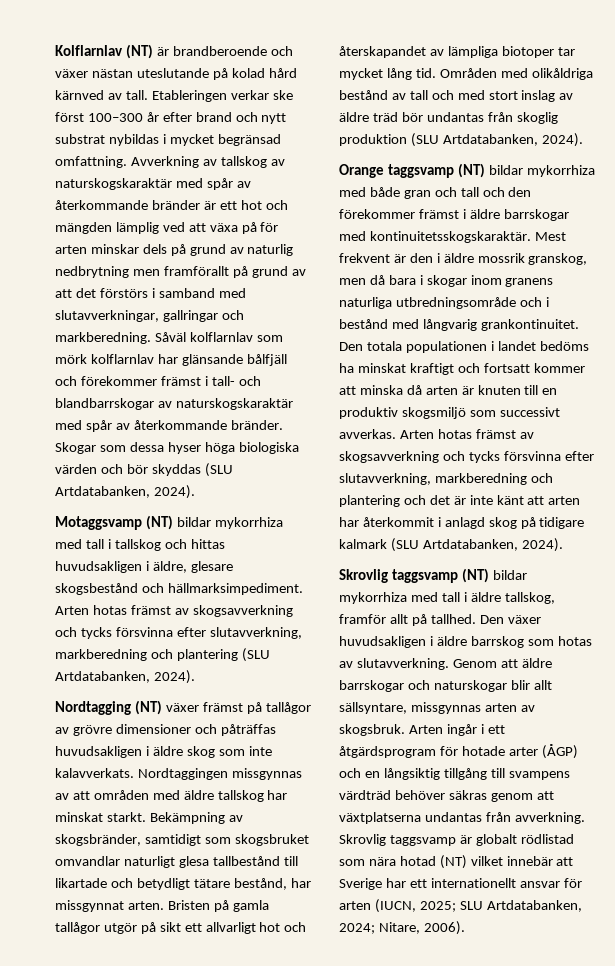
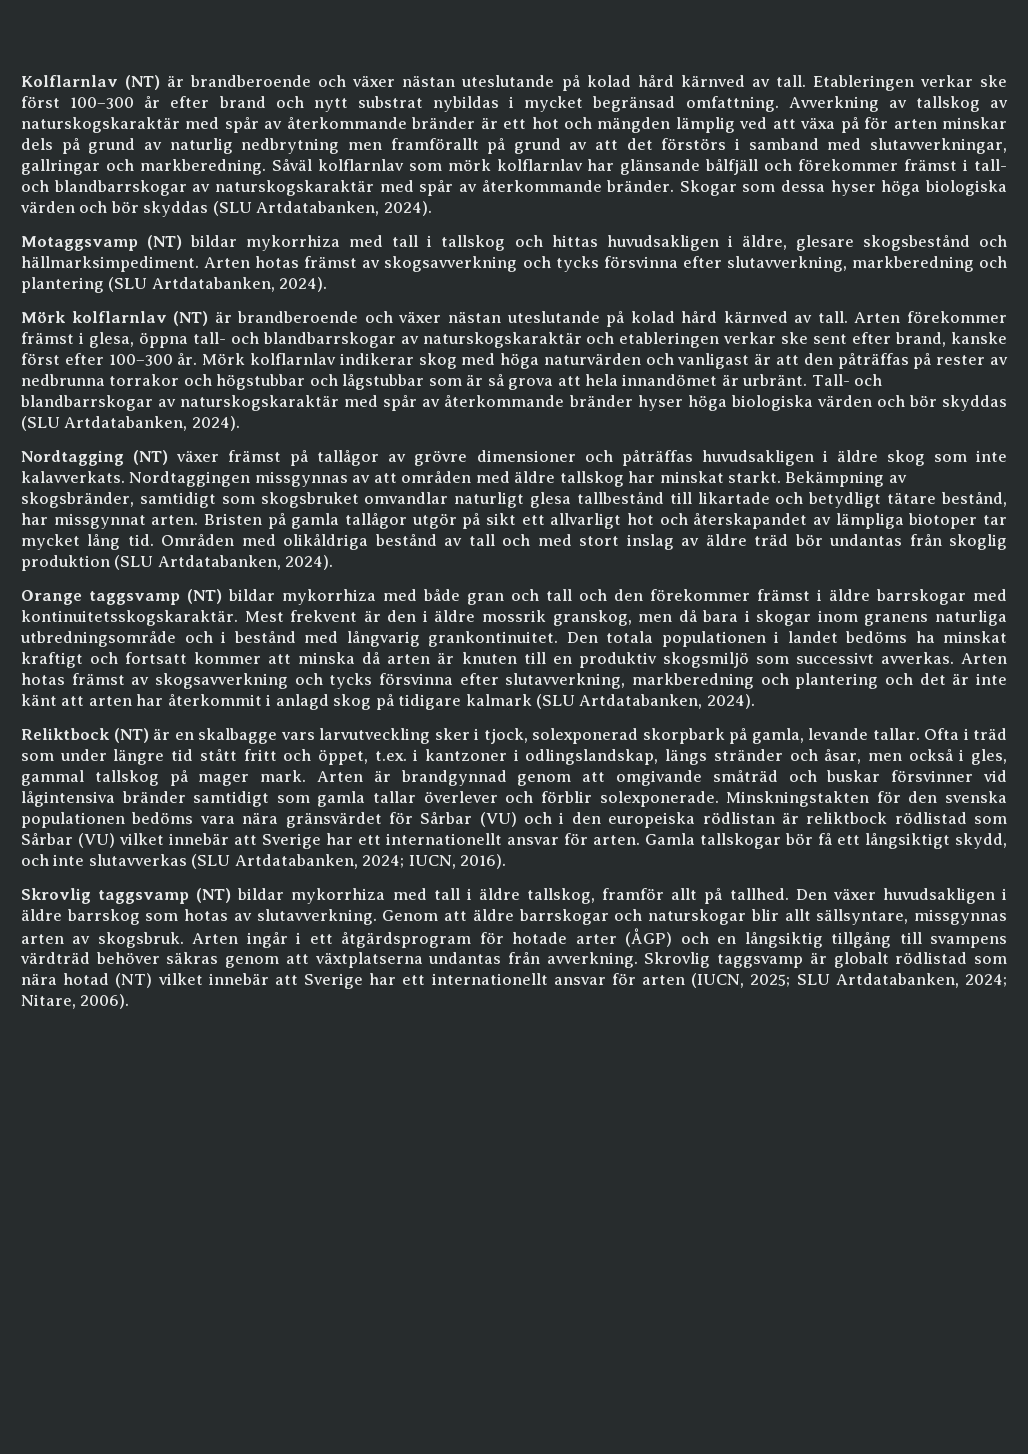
+ Mörk kolflarnlav (NT) är brandberoende och växer nästan uteslutande på kolad hård kärnved av tall. Arten förekommer främst i glesa, öppna tall- och blandbarrskogar av naturskogskaraktär och etableringen verkar ske sent efter brand, kanske först efter 100–300 år. Mörk kolflarnlav indikerar skog med höga naturvärden och vanligast är att den påträffas på rester av nedbrunna torrakor och högstubbar och lågstubbar som är så grova att hela innandömet är urbränt. Tall- och blandbarrskogar av naturskogskaraktär med spår av återkommande bränder hyser höga biologiska värden och bör skyddas (SLU Artdatabanken, 2024).
+ Reliktbock (NT) är en skalbagge vars larvutveckling sker i tjock, solexponerad skorpbark på gamla, levande tallar. Ofta i träd som under längre tid stått fritt och öppet, t.ex. i kantzoner i odlingslandskap, längs stränder och åsar, men också i gles, gammal tallskog på mager mark. Arten är brandgynnad genom att omgivande småträd och buskar försvinner vid lågintensiva bränder samtidigt som gamla tallar överlever och förblir solexponerade. Minskningstakten för den svenska populationen bedöms vara nära gränsvärdet för Sårbar (VU) och i den europeiska rödlistan är reliktbock rödlistad som Sårbar (VU) vilket innebär att Sverige har ett internationellt ansvar för arten. Gamla tallskogar bör få ett långsiktigt skydd, och inte slutavverkas (SLU Artdatabanken, 2024; IUCN, 2016).

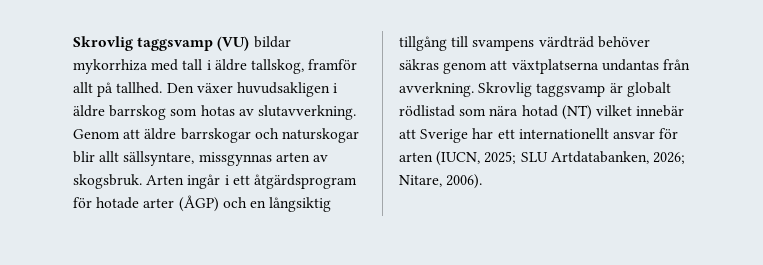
- Kolflarnlav (NT) är brandberoende och växer nästan uteslutande på kolad hård kärnved av tall. Etableringen verkar ske först 100–300 år efter brand och nytt substrat nybildas i mycket begränsad omfattning. Avverkning av tallskog av naturskogskaraktär med spår av återkommande bränder är ett hot och mängden lämplig ved att växa på för arten minskar dels på grund av naturlig nedbrytning men framförallt på grund av att det förstörs i samband med slutavverkningar, gallringar och markberedning. Såväl kolflarnlav som mörk kolflarnlav har glänsande bålfjäll och förekommer främst i tall- och blandbarrskogar av naturskogskaraktär med spår av återkommande bränder. Skogar som dessa hyser höga biologiska värden och bör skyddas (SLU Artdatabanken, 2024).
- Motaggsvamp (NT) bildar mykorrhiza med tall i tallskog och hittas huvudsakligen i äldre, glesare skogsbestånd och hällmarksimpediment. Arten hotas främst av skogsavverkning och tycks försvinna efter slutavverkning, markberedning och plantering (SLU Artdatabanken, 2024).
- Mörk kolflarnlav (NT) är brandberoende och växer nästan uteslutande på kolad hård kärnved av tall. Arten förekommer främst i glesa, öppna tall- och blandbarrskogar av naturskogskaraktär och etableringen verkar ske sent efter brand, kanske först efter 100–300 år. Mörk kolflarnlav indikerar skog med höga naturvärden och vanligast är att den påträffas på rester av nedbrunna torrakor och högstubbar och lågstubbar som är så grova att hela innandömet är urbränt. Tall- och blandbarrskogar av naturskogskaraktär med spår av återkommande bränder hyser höga biologiska värden och bör skyddas (SLU Artdatabanken, 2024).
- Nordtagging (NT) växer främst på tallågor av grövre dimensioner och påträffas huvudsakligen i äldre skog som inte kalavverkats. Nordtaggingen missgynnas av att områden med äldre tallskog har minskat starkt. Bekämpning av skogsbränder, samtidigt som skogsbruket omvandlar naturligt glesa tallbestånd till likartade och betydligt tätare bestånd, har missgynnat arten. Bristen på gamla tallågor utgör på sikt ett allvarligt hot och återskapandet av lämpliga biotoper tar mycket lång tid. Områden med olikåldriga bestånd av tall och med stort inslag av äldre träd bör undantas från skoglig produktion (SLU Artdatabanken, 2024).
- Orange taggsvamp (NT) bildar mykorrhiza med både gran och tall och den förekommer främst i äldre barrskogar med kontinuitetsskogskaraktär. Mest frekvent är den i äldre mossrik granskog, men då bara i skogar inom granens naturliga utbredningsområde och i bestånd med långvarig grankontinuitet. Den totala populationen i landet bedöms ha minskat kraftigt och fortsatt kommer att minska då arten är knuten till en produktiv skogsmiljö som successivt avverkas. Arten hotas främst av skogsavverkning och tycks försvinna efter slutavverkning, markberedning och plantering och det är inte känt att arten har återkommit i anlagd skog på tidigare kalmark (SLU Artdatabanken, 2024).
- Reliktbock (NT) är en skalbagge vars larvutveckling sker i tjock, solexponerad skorpbark på gamla, levande tallar. Ofta i träd som under längre tid stått fritt och öppet, t.ex. i kantzoner i odlingslandskap, längs stränder och åsar, men också i gles, gammal tallskog på mager mark. Arten är brandgynnad genom att omgivande småträd och buskar försvinner vid lågintensiva bränder samtidigt som gamla tallar överlever och förblir solexponerade. Minskningstakten för den svenska populationen bedöms vara nära gränsvärdet för Sårbar (VU) och i den europeiska rödlistan är reliktbock rödlistad som Sårbar (VU) vilket innebär att Sverige har ett internationellt ansvar för arten. Gamla tallskogar bör få ett långsiktigt skydd, och inte slutavverkas (SLU Artdatabanken, 2024; IUCN, 2016).
- Skrovlig taggsvamp (NT) bildar mykorrhiza med tall i äldre tallskog, framför allt på tallhed.
+ Skrovlig taggsvamp (VU) bildar mykorrhiza med tall i äldre tallskog, framför allt på tallhed.
- Skrovlig taggsvamp är globalt rödlistad som nära hotad (NT) vilket innebär att Sverige har ett internationellt ansvar för arten (IUCN, 2025; SLU Artdatabanken, 2024; Nitare, 2006).
+ Skrovlig taggsvamp är globalt rödlistad som nära hotad (NT) vilket innebär att Sverige har ett internationellt ansvar för arten (IUCN, 2025; SLU Artdatabanken, 2026; Nitare, 2006).

